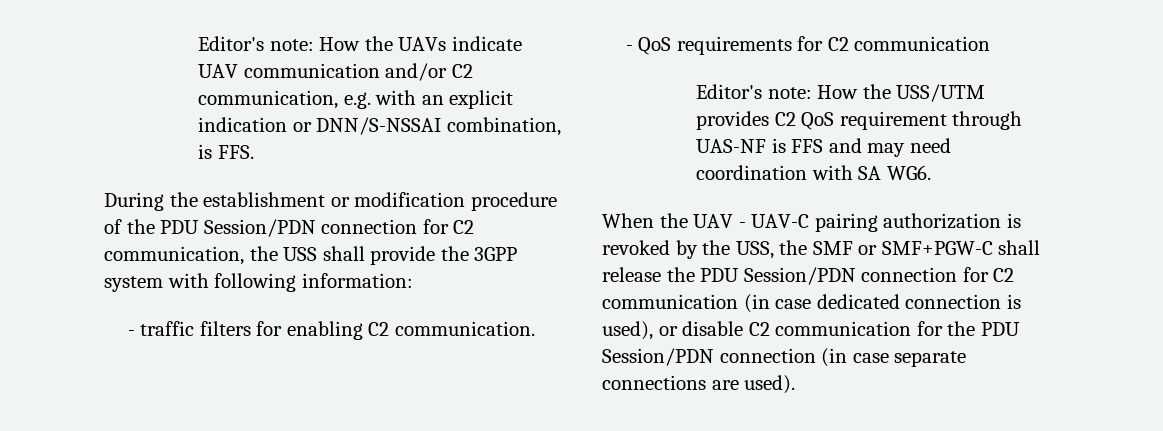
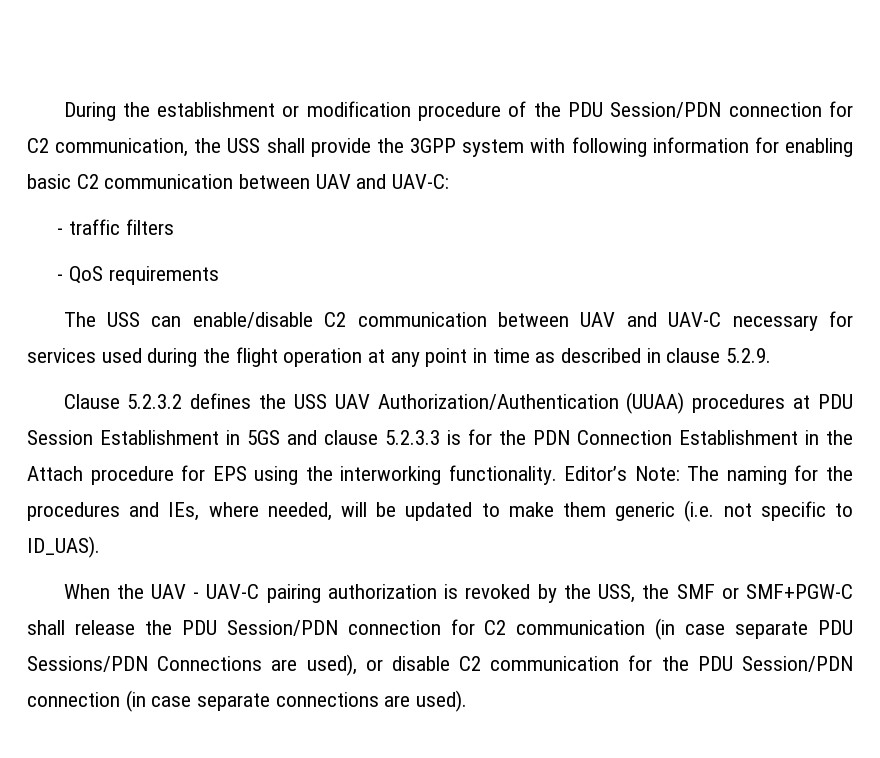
- Editor's note: How the UAVs indicate UAV communication and/or C2 communication, e.g. with an explicit indication or DNN/S-NSSAI combination, is FFS.
- During the establishment or modification procedure of the PDU Session/PDN connection for C2 communication, the USS shall provide the 3GPP system with following information:
+ During the establishment or modification procedure of the PDU Session/PDN connection for C2 communication, the USS shall provide the 3GPP system with following information for enabling basic C2 communication between UAV and UAV-C:
- - traffic filters for enabling C2 communication.
+ - traffic filters
- - QoS requirements for C2 communication
- Editor's note: How the USS/UTM provides C2 QoS requirement through UAS-NF is FFS and may need coordination with SA WG6.
+ - QoS requirements
+ The USS can enable/disable C2 communication between UAV and UAV-C necessary for services used during the flight operation at any point in time as described in clause 5.2.9.
+ Clause 5.2.3.2 defines the USS UAV Authorization/Authentication (UUAA) procedures at PDU Session Establishment in 5GS and clause 5.2.3.3 is for the PDN Connection Establishment in the Attach procedure for EPS using the interworking functionality. Editor’s Note: The naming for the procedures and IEs, where needed, will be updated to make them generic (i.e. not specific to ID_UAS).
- When the UAV - UAV-C pairing authorization is revoked by the USS, the SMF or SMF+PGW-C shall release the PDU Session/PDN connection for C2 communication (in case dedicated connection is used), or disable C2 communication for the PDU Session/PDN connection (in case separate connections are used).
+ When the UAV - UAV-C pairing authorization is revoked by the USS, the SMF or SMF+PGW-C shall release the PDU Session/PDN connection for C2 communication (in case separate PDU Sessions/PDN Connections are used), or disable C2 communication for the PDU Session/PDN connection (in case separate connections are used).

